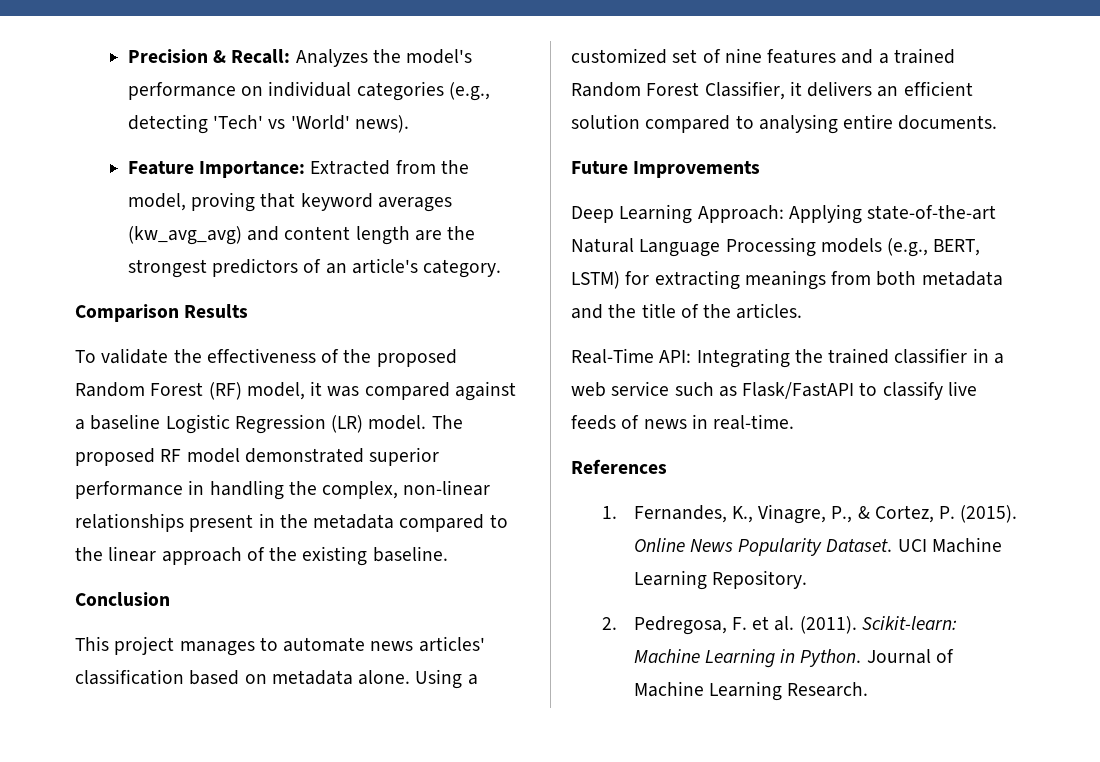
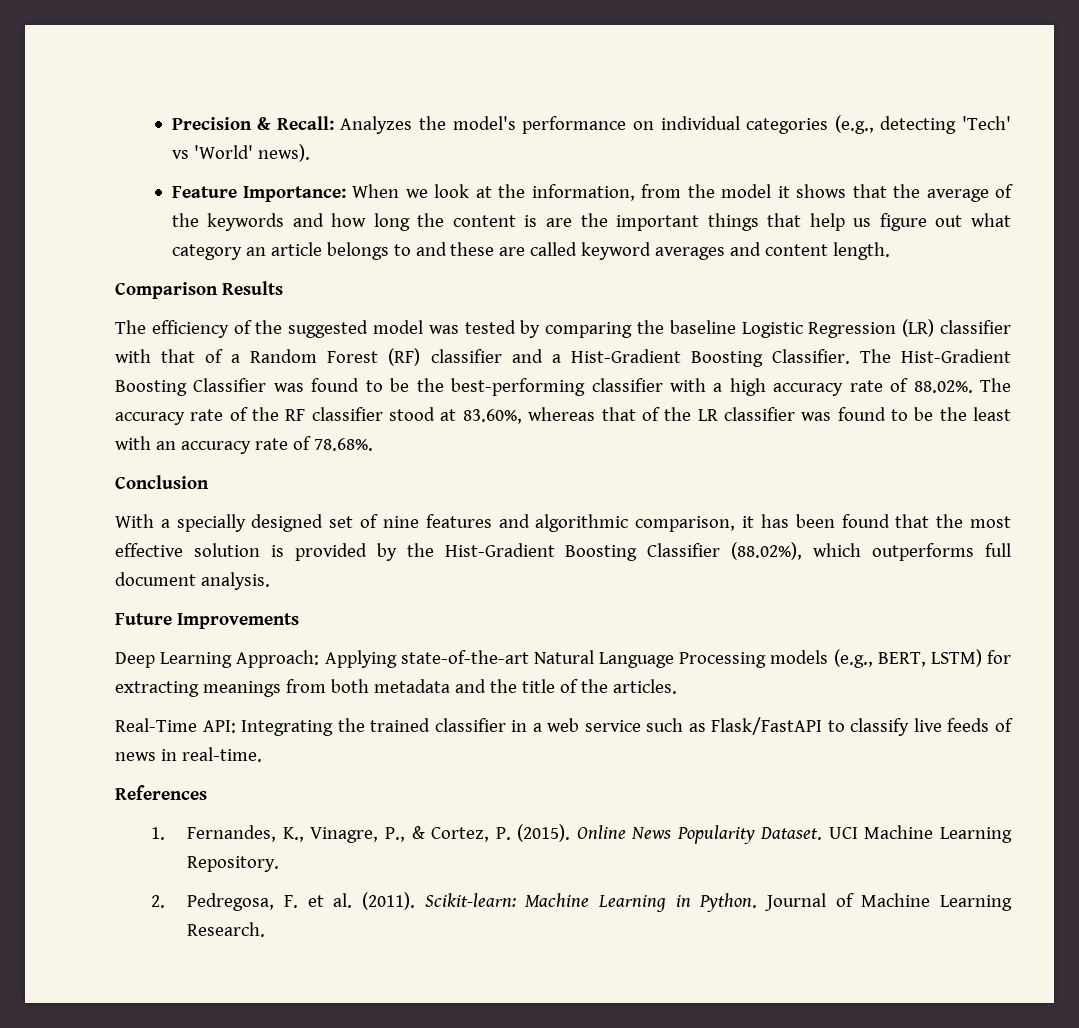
- Feature Importance: Extracted from the model, proving that keyword averages (kw_avg_avg) and content length are the strongest predictors of an article's category.
+ Feature Importance: When we look at the information, from the model it shows that the average of the keywords and how long the content is are the important things that help us figure out what category an article belongs to and these are called keyword averages and content length.
  Comparison Results
- To validate the effectiveness of the proposed Random Forest (RF) model, it was compared against a baseline Logistic Regression (LR) model. The proposed RF model demonstrated superior performance in handling the complex, non-linear relationships present in the metadata compared to the linear approach of the existing baseline.
+ The efficiency of the suggested model was tested by comparing the baseline Logistic Regression (LR) classifier with that of a Random Forest (RF) classifier and a Hist-Gradient Boosting Classifier. The Hist-Gradient Boosting Classifier was found to be the best-performing classifier with a high accuracy rate of 88.02%. The accuracy rate of the RF classifier stood at 83.60%, whereas that of the LR classifier was found to be the least with an accuracy rate of 78.68%.
  Conclusion
- This project manages to automate news articles' classification based on metadata alone. Using a customized set of nine features and a trained Random Forest Classifier, it delivers an efficient solution compared to analysing entire documents.
+ With a specially designed set of nine features and algorithmic comparison, it has been found that the most effective solution is provided by the Hist-Gradient Boosting Classifier (88.02%), which outperforms full document analysis.

